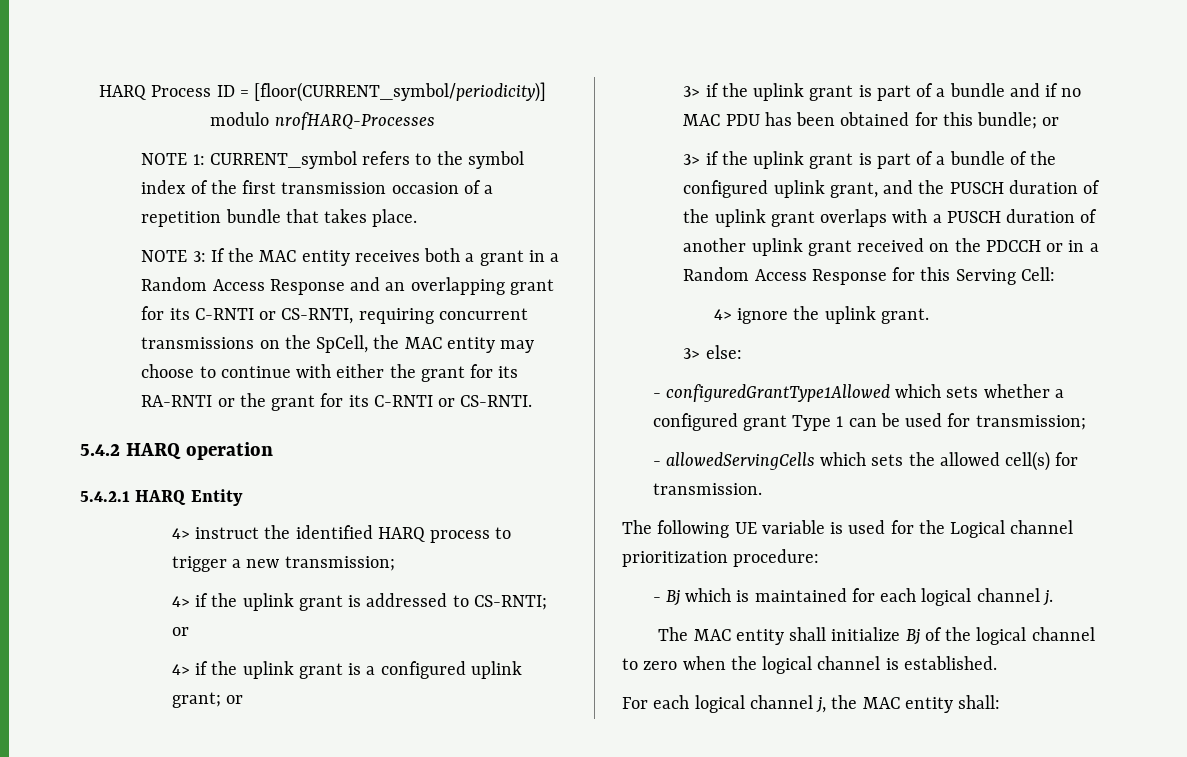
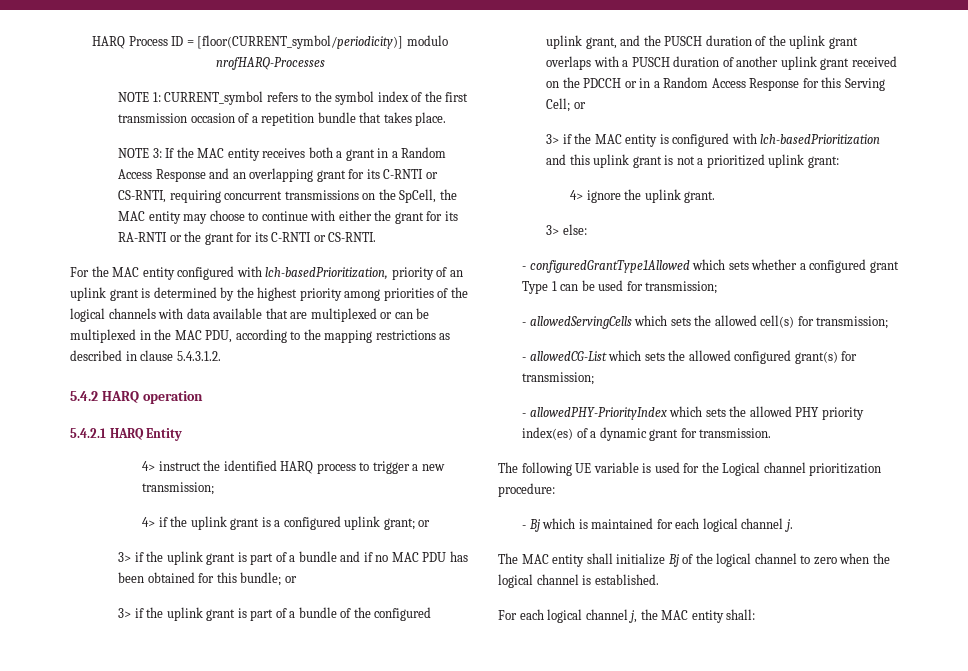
+ For the MAC entity configured with lch-basedPrioritization, priority of an uplink grant is determined by the highest priority among priorities of the logical channels with data available that are multiplexed or can be multiplexed in the MAC PDU, according to the mapping restrictions as described in clause 5.4.3.1.2.
- 4> if the uplink grant is addressed to CS-RNTI; or
- 3> if the uplink grant is part of a bundle of the configured uplink grant, and the PUSCH duration of the uplink grant overlaps with a PUSCH duration of another uplink grant received on the PDCCH or in a Random Access Response for this Serving Cell:
+ 3> if the uplink grant is part of a bundle of the configured uplink grant, and the PUSCH duration of the uplink grant overlaps with a PUSCH duration of another uplink grant received on the PDCCH or in a Random Access Response for this Serving Cell; or
+ 3> if the MAC entity is configured with lch-basedPrioritization and this uplink grant is not a prioritized uplink grant:
- - allowedServingCells which sets the allowed cell(s) for transmission.
+ - allowedServingCells which sets the allowed cell(s) for transmission;
+ - allowedCG-List which sets the allowed configured grant(s) for transmission;
+ - allowedPHY-PriorityIndex which sets the allowed PHY priority index(es) of a dynamic grant for transmission.

